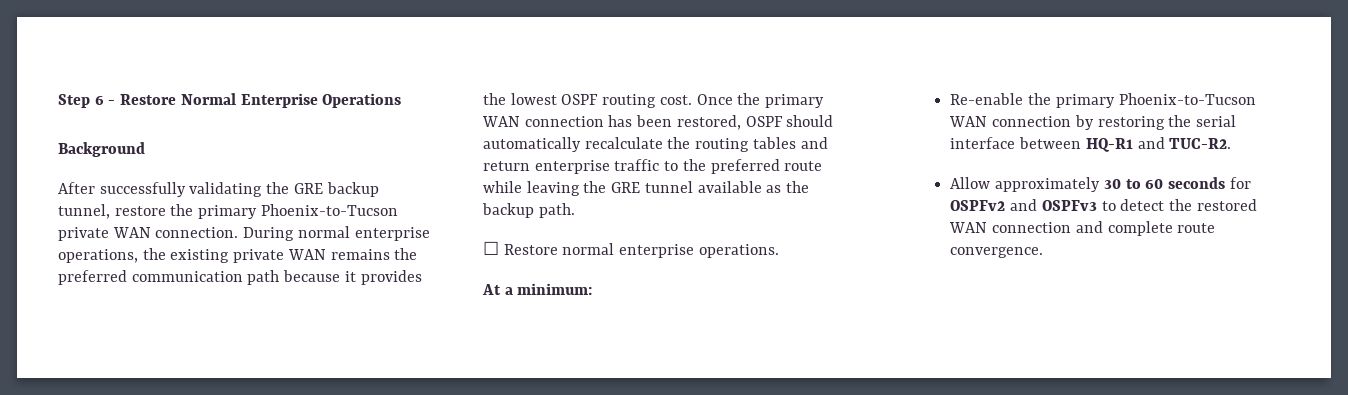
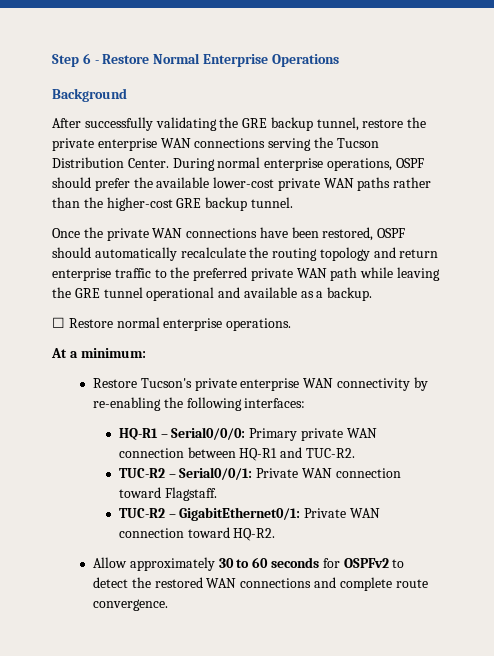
- After successfully validating the GRE backup tunnel, restore the primary Phoenix-to-Tucson private WAN connection. During normal enterprise operations, the existing private WAN remains the preferred communication path because it provides the lowest OSPF routing cost. Once the primary WAN connection has been restored, OSPF should automatically recalculate the routing tables and return enterprise traffic to the preferred route while leaving the GRE tunnel available as the backup path.
+ After successfully validating the GRE backup tunnel, restore the private enterprise WAN connections serving the Tucson Distribution Center. During normal enterprise operations, OSPF should prefer the available lower-cost private WAN paths rather than the higher-cost GRE backup tunnel.
+ Once the private WAN connections have been restored, OSPF should automatically recalculate the routing topology and return enterprise traffic to the preferred private WAN path while leaving the GRE tunnel operational and available as a backup.
- Re-enable the primary Phoenix-to-Tucson WAN connection by restoring the serial interface between HQ-R1 and TUC-R2.
+ Restore Tucson's private enterprise WAN connectivity by re-enabling the following interfaces:
+ HQ-R1 – Serial0/0/0: Primary private WAN connection between HQ-R1 and TUC-R2.
+ TUC-R2 – Serial0/0/1: Private WAN connection toward Flagstaff.
+ TUC-R2 – GigabitEthernet0/1: Private WAN connection toward HQ-R2.
- Allow approximately 30 to 60 seconds for OSPFv2 and OSPFv3 to detect the restored WAN connection and complete route convergence.
+ Allow approximately 30 to 60 seconds for OSPFv2 to detect the restored WAN connections and complete route convergence.

